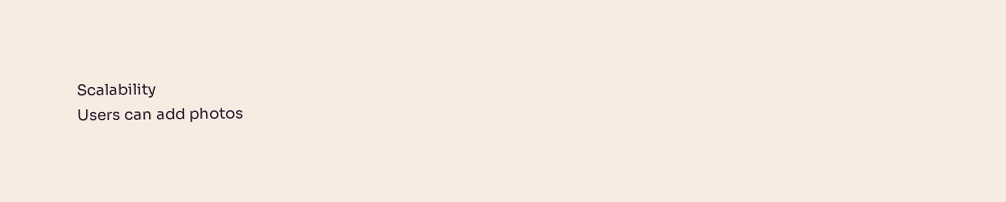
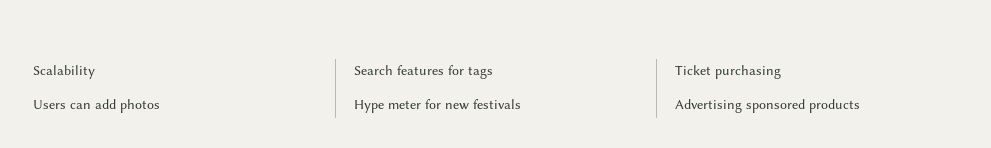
+ Search features for tags
+ Hype meter for new festivals
+ Ticket purchasing
+ Advertising sponsored products

